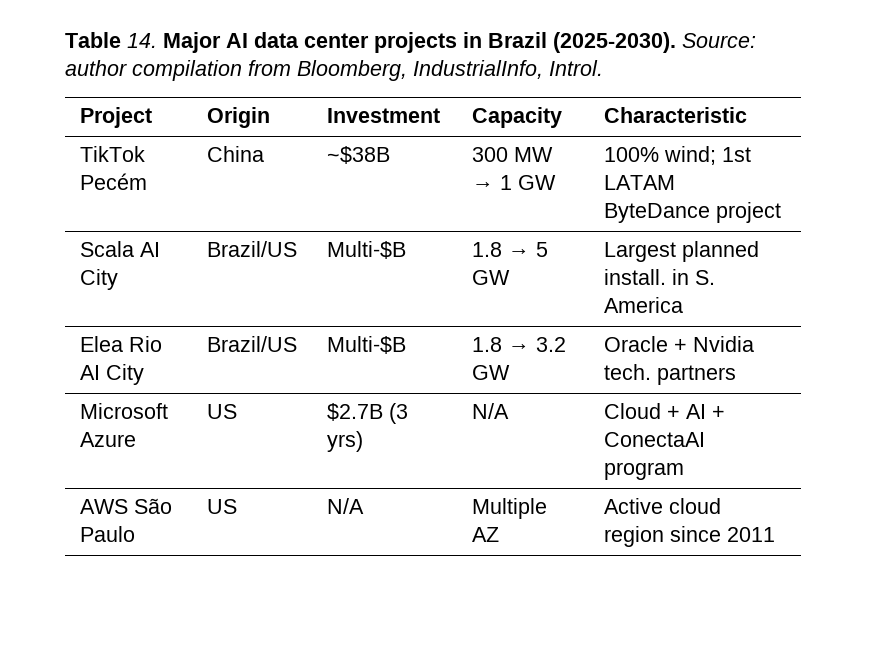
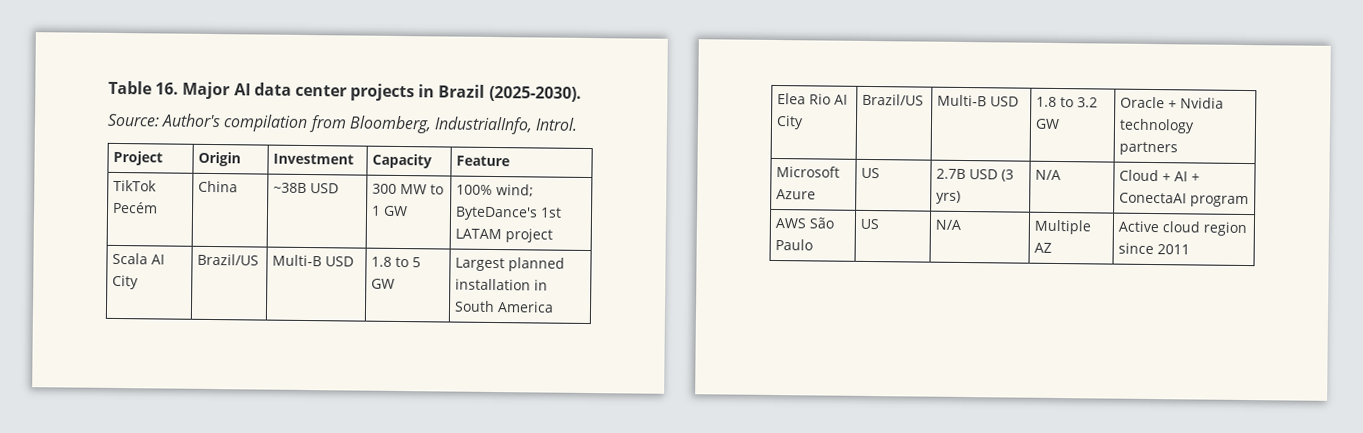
- Table 14. Major AI data center projects in Brazil (2025-2030). Source: author compilation from Bloomberg, IndustrialInfo, Introl.
+ Table 16. Major AI data center projects in Brazil (2025-2030).
+ Source: Author's compilation from Bloomberg, IndustrialInfo, Introl.
- Project | Origin | Investment | Capacity | Characteristic
+ Project | Origin | Investment | Capacity | Feature
- TikTok Pecém | China | ~$38B | 300 MW → 1 GW | 100% wind; 1st LATAM ByteDance project
+ TikTok Pecém | China | ~38B USD | 300 MW to 1 GW | 100% wind; ByteDance's 1st LATAM project
- Scala AI City | Brazil/US | Multi-$B | 1.8 → 5 GW | Largest planned install. in S. America
+ Scala AI City | Brazil/US | Multi-B USD | 1.8 to 5 GW | Largest planned installation in South America
- Elea Rio AI City | Brazil/US | Multi-$B | 1.8 → 3.2 GW | Oracle + Nvidia tech. partners
+ Elea Rio AI City | Brazil/US | Multi-B USD | 1.8 to 3.2 GW | Oracle + Nvidia technology partners
- Microsoft Azure | US | $2.7B (3 yrs) | N/A | Cloud + AI + ConectaAI program
+ Microsoft Azure | US | 2.7B USD (3 yrs) | N/A | Cloud + AI + ConectaAI program

